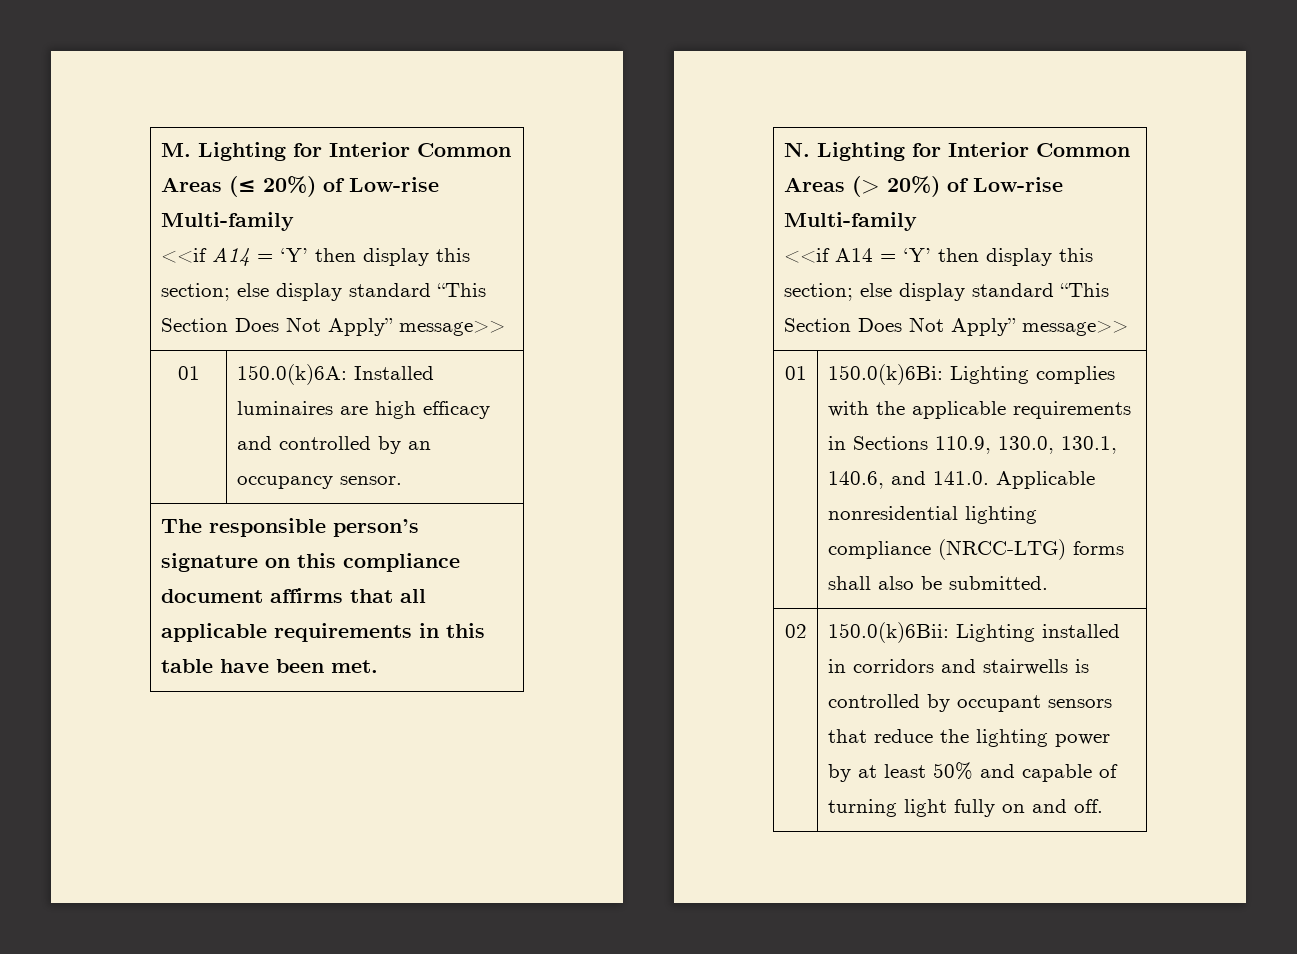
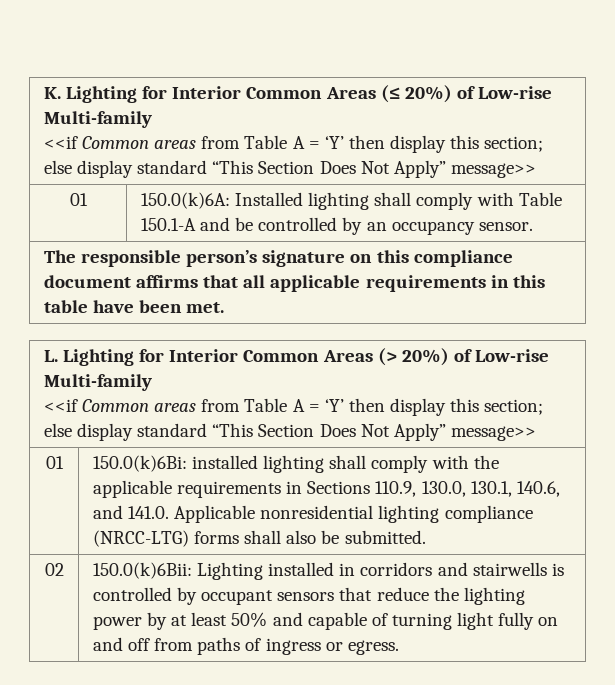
- M. Lighting for Interior Common Areas (≤ 20%) of Low-rise Multi-family
- <<if A14 = ‘Y’ then display this section; else display standard “This Section Does Not Apply” message>>
+ K. Lighting for Interior Common Areas (≤ 20%) of Low-rise Multi-family
+ <<if Common areas from Table A = ‘Y’ then display this section; else display standard “This Section Does Not Apply” message>>
- 01 | 150.0(k)6A: Installed luminaires are high efficacy and controlled by an occupancy sensor.
+ 01 | 150.0(k)6A: Installed lighting shall comply with Table 150.1-A and be controlled by an occupancy sensor.
- N. Lighting for Interior Common Areas (> 20%) of Low-rise Multi-family
- <<if A14 = ‘Y’ then display this section; else display standard “This Section Does Not Apply” message>>
+ L. Lighting for Interior Common Areas (> 20%) of Low-rise Multi-family
+ <<if Common areas from Table A = ‘Y’ then display this section; else display standard “This Section Does Not Apply” message>>
- 01 | 150.0(k)6Bi: Lighting complies with the applicable requirements in Sections 110.9, 130.0, 130.1, 140.6, and 141.0. Applicable nonresidential lighting compliance (NRCC-LTG) forms shall also be submitted.
+ 01 | 150.0(k)6Bi: installed lighting shall comply with the applicable requirements in Sections 110.9, 130.0, 130.1, 140.6, and 141.0. Applicable nonresidential lighting compliance (NRCC-LTG) forms shall also be submitted.
- 02 | 150.0(k)6Bii: Lighting installed in corridors and stairwells is controlled by occupant sensors that reduce the lighting power by at least 50% and capable of turning light fully on and off.
+ 02 | 150.0(k)6Bii: Lighting installed in corridors and stairwells is controlled by occupant sensors that reduce the lighting power by at least 50% and capable of turning light fully on and off from paths of ingress or egress.

